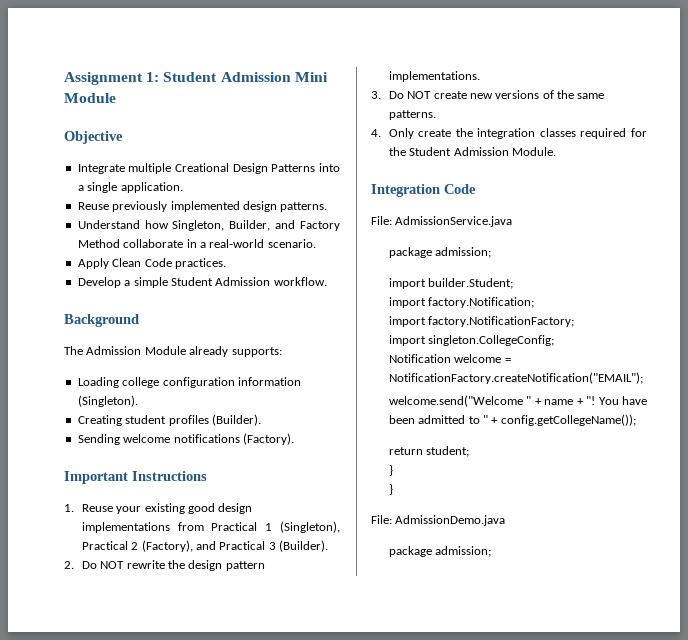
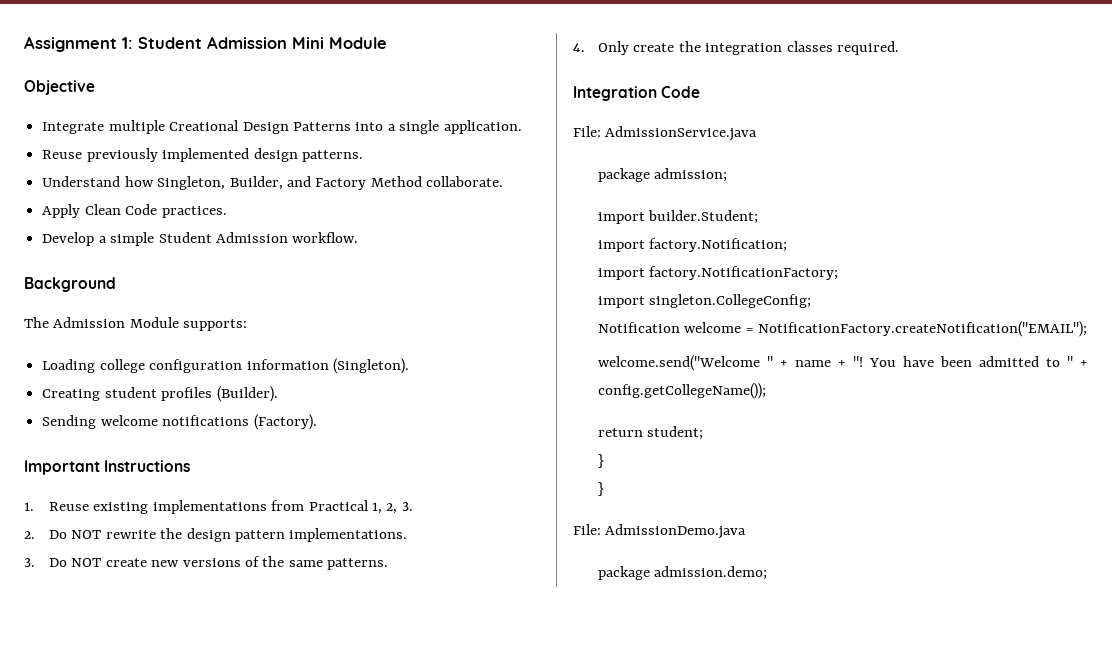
- Understand how Singleton, Builder, and Factory Method collaborate in a real-world scenario.
+ Understand how Singleton, Builder, and Factory Method collaborate.
- The Admission Module already supports:
+ The Admission Module supports:
- 1. Reuse your existing good design implementations from Practical 1 (Singleton), Practical 2 (Factory), and Practical 3 (Builder).
+ 1. Reuse existing implementations from Practical 1, 2, 3.
- 4. Only create the integration classes required for the Student Admission Module.
+ 4. Only create the integration classes required.
  File: AdmissionDemo.java
- package admission;
+ package admission.demo;

